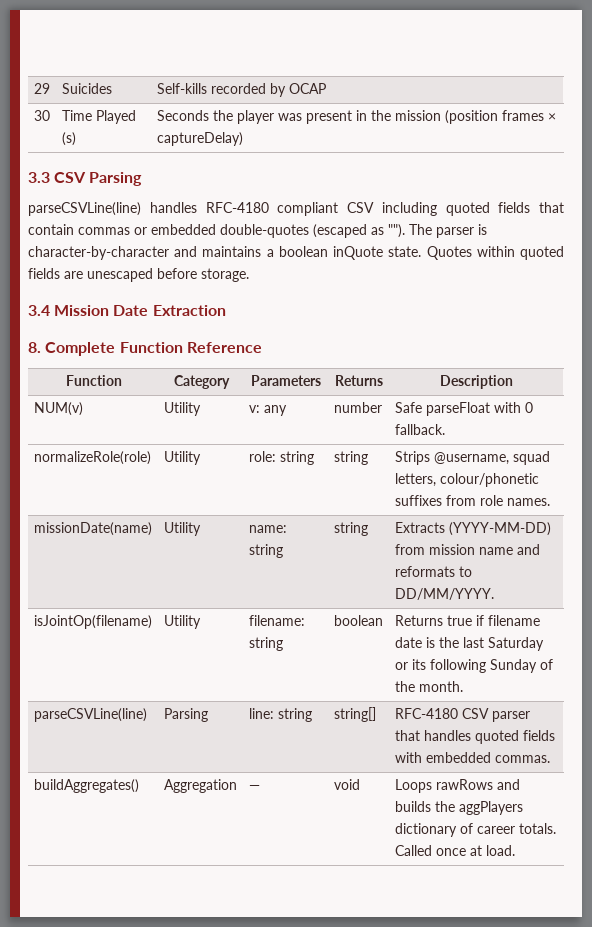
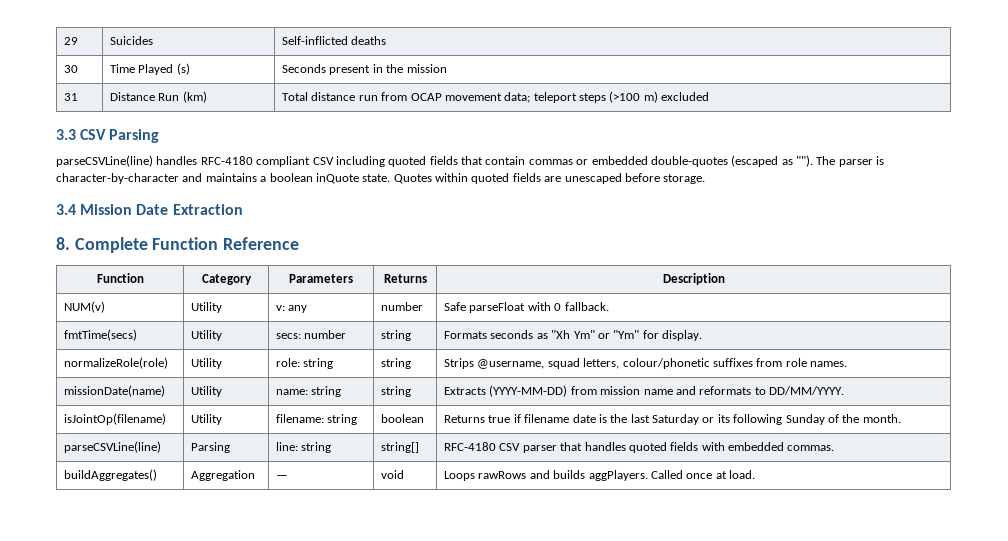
- 29 | Suicides | Self-kills recorded by OCAP
+ 29 | Suicides | Self-inflicted deaths
- 30 | Time Played (s) | Seconds the player was present in the mission (position frames × captureDelay)
+ 30 | Time Played (s) | Seconds present in the mission
+ 31 | Distance Run (km) | Total distance run from OCAP movement data; teleport steps (>100 m) excluded
+ fmtTime(secs) | Utility | secs: number | string | Formats seconds as "Xh Ym" or "Ym" for display.
- buildAggregates() | Aggregation | — | void | Loops rawRows and builds the aggPlayers dictionary of career totals. Called once at load.
+ buildAggregates() | Aggregation | — | void | Loops rawRows and builds aggPlayers. Called once at load.

